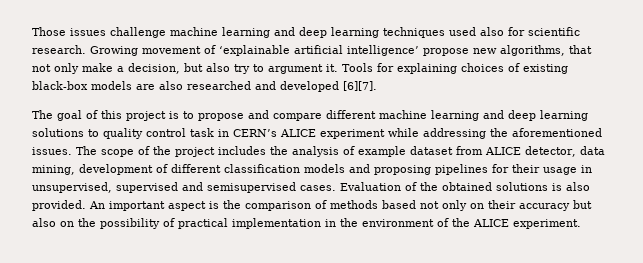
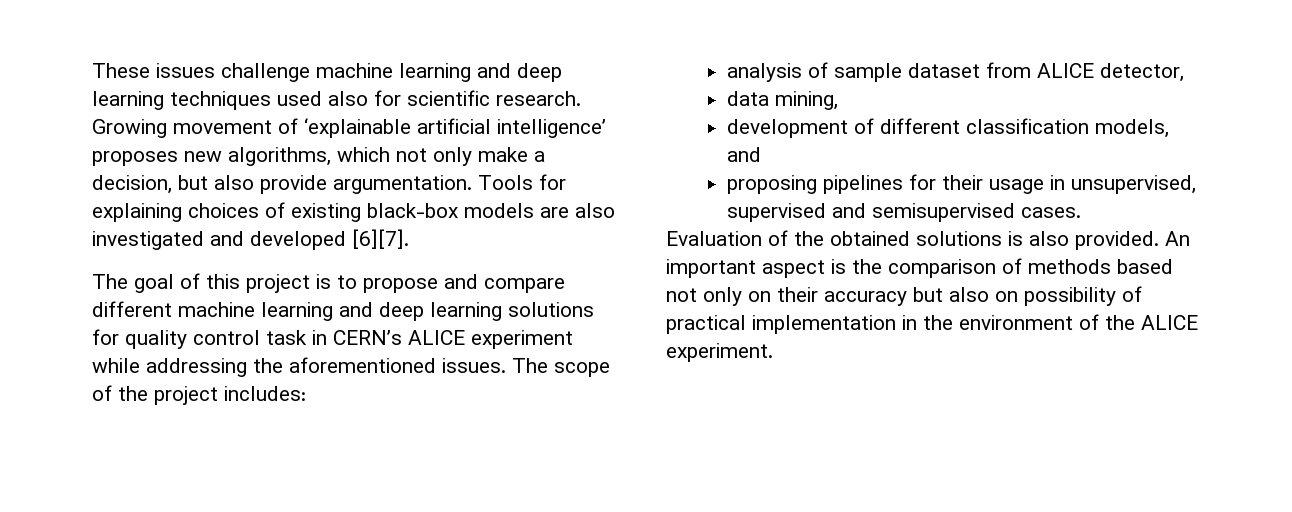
- Those issues challenge machine learning and deep learning techniques used also for scientific research.
+ These issues challenge machine learning and deep learning techniques used also for scientific research.
- Growing movement of ‘explainable artificial intelligence’ propose new algorithms, that not only make a decision, but also try to argument it.
+ Growing movement of ‘explainable artificial intelligence’ proposes new algorithms, which not only make a decision, but also provide argumentation.
- Tools for explaining choices of existing black-box models are also researched and developed [6][7].
+ Tools for explaining choices of existing black-box models are also investigated and developed [6][7].
- The goal of this project is to propose and compare different machine learning and deep learning solutions to quality control task in CERN’s ALICE experiment while addressing the aforementioned issues.
+ The goal of this project is to propose and compare different machine learning and deep learning solutions for quality control task in CERN’s ALICE experiment while addressing the aforementioned issues.
- The scope of the project includes the analysis of example dataset from ALICE detector, data mining, development of different classification models and proposing pipelines for their usage in unsupervised, supervised and semisupervised cases. Evaluation of the obtained solutions is also provided.
+ The scope of the project includes:
+ analysis of sample dataset from ALICE detector,
+ data mining,
+ development of different classification models, and
+ proposing pipelines for their usage in unsupervised, supervised and semisupervised cases.
+ Evaluation of the obtained solutions is also provided.
- An important aspect is the comparison of methods based not only on their accuracy but also on the possibility of practical implementation in the environment of the ALICE experiment.
+ An important aspect is the comparison of methods based not only on their accuracy but also on possibility of practical implementation in the environment of the ALICE experiment.

